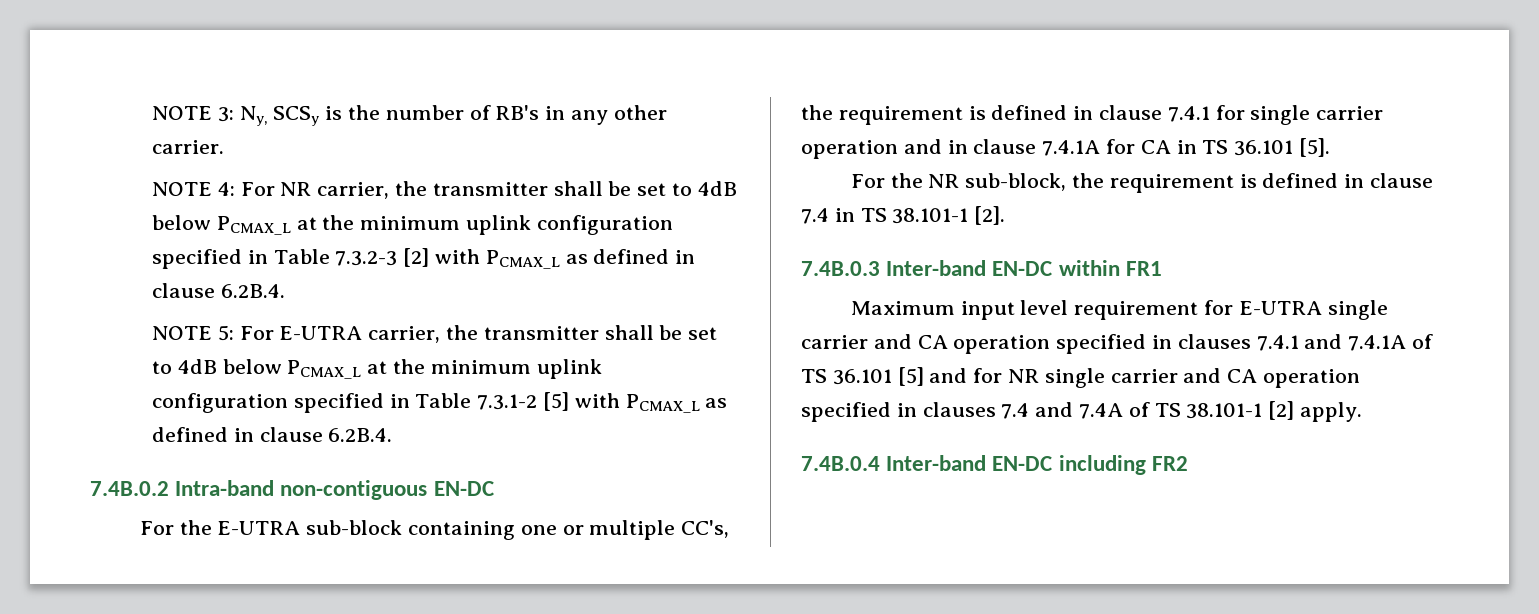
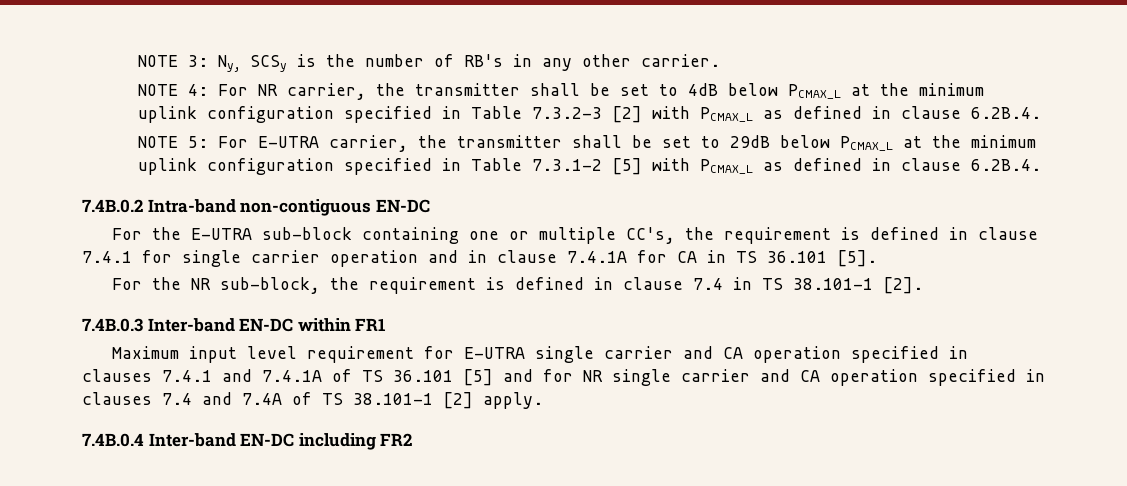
- NOTE 5: For E-UTRA carrier, the transmitter shall be set to 4dB below PCMAX_L at the minimum uplink configuration specified in Table 7.3.1-2 [5] with PCMAX_L as defined in clause 6.2B.4.
+ NOTE 5: For E-UTRA carrier, the transmitter shall be set to 29dB below PCMAX_L at the minimum uplink configuration specified in Table 7.3.1-2 [5] with PCMAX_L as defined in clause 6.2B.4.

